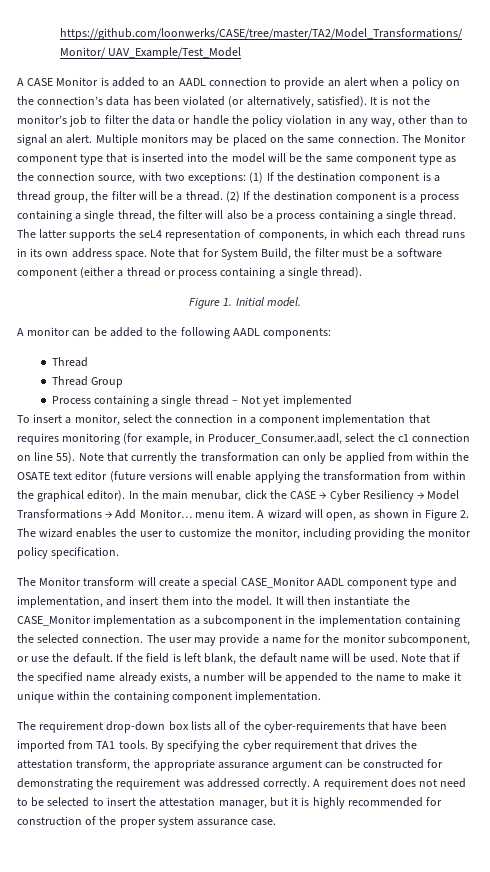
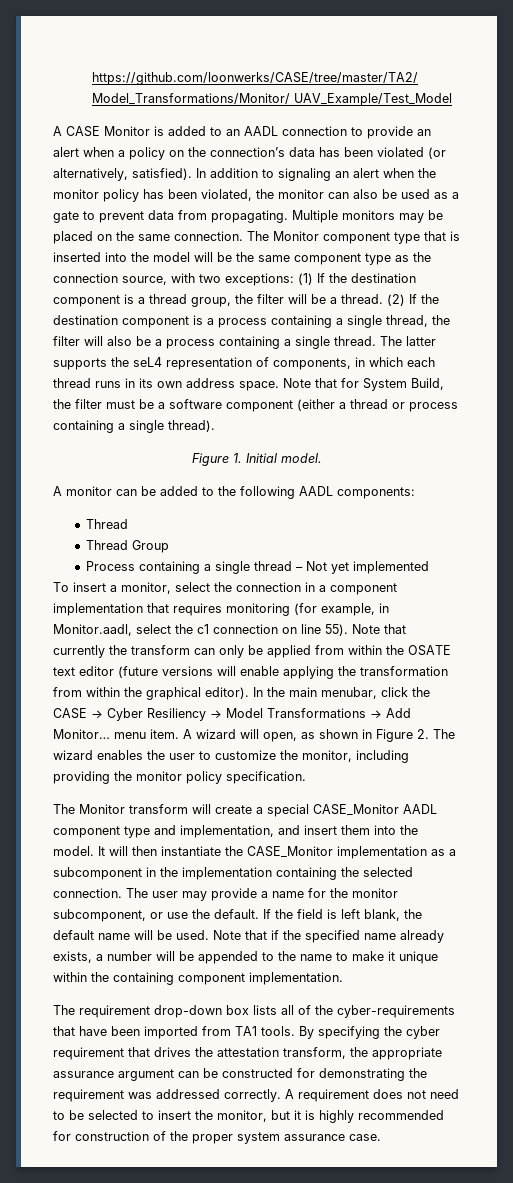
- It is not the monitor’s job to filter the data or handle the policy violation in any way, other than to signal an alert.
+ In addition to signaling an alert when the monitor policy has been violated, the monitor can also be used as a gate to prevent data from propagating.
- To insert a monitor, select the connection in a component implementation that requires monitoring (for example, in Producer_Consumer.aadl, select the c1 connection on line 55).
+ To insert a monitor, select the connection in a component implementation that requires monitoring (for example, in Monitor.aadl, select the c1 connection on line 55).
- Note that currently the transformation can only be applied from within the OSATE text editor (future versions will enable applying the transformation from within the graphical editor).
+ Note that currently the transform can only be applied from within the OSATE text editor (future versions will enable applying the transformation from within the graphical editor).
- A requirement does not need to be selected to insert the attestation manager, but it is highly recommended for construction of the proper system assurance case.
+ A requirement does not need to be selected to insert the monitor, but it is highly recommended for construction of the proper system assurance case.

